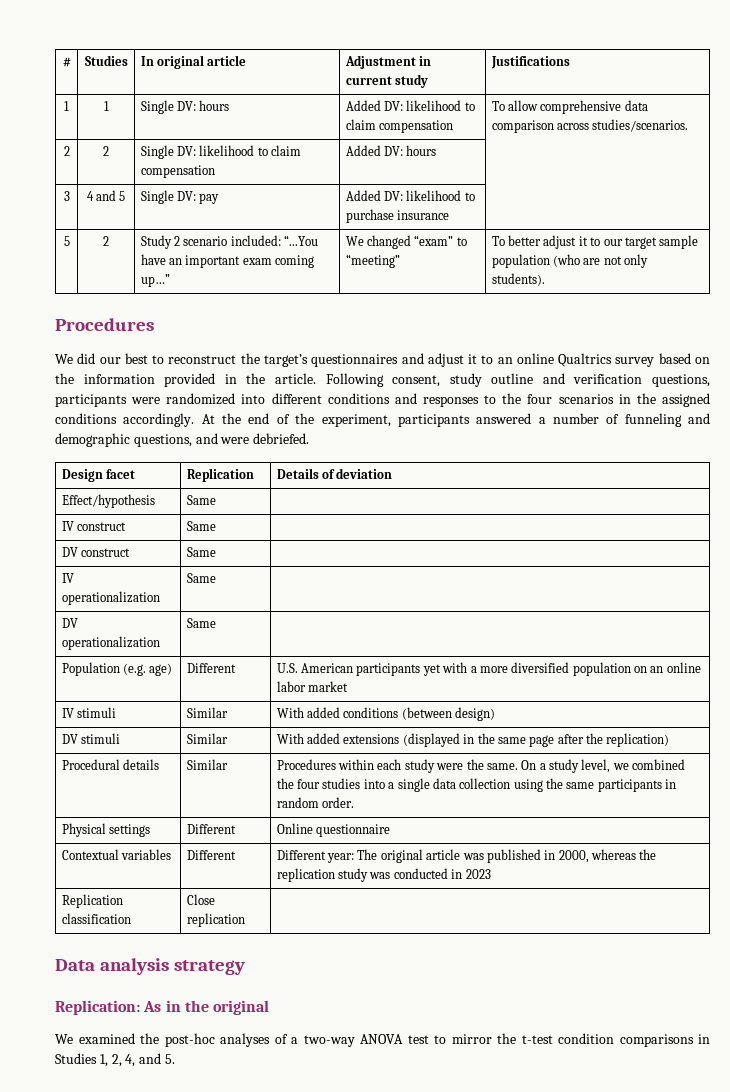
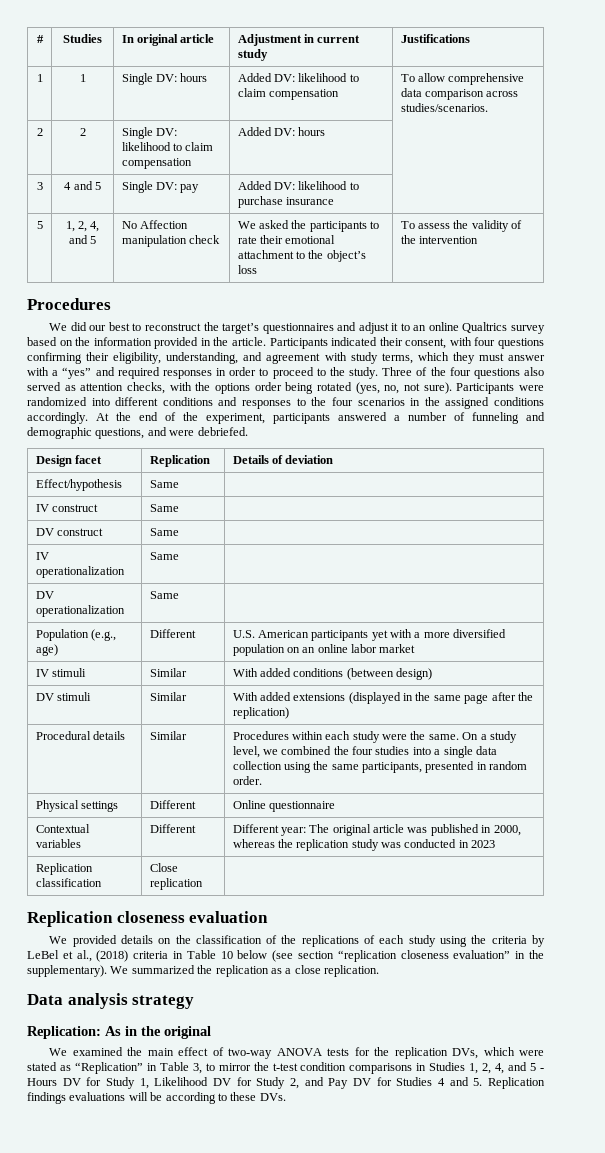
- 5 | 2 | Study 2 scenario included: “...You have an important exam coming up…” | We changed “exam” to “meeting” | To better adjust it to our target sample population (who are not only students).
+ 5 | 1, 2, 4, and 5 | No Affection manipulation check | We asked the participants to rate their emotional attachment to the object’s loss | To assess the validity of the intervention
- Following consent, study outline and verification questions, participants were randomized into different conditions and responses to the four scenarios in the assigned conditions accordingly.
+ Participants indicated their consent, with four questions confirming their eligibility, understanding, and agreement with study terms, which they must answer with a “yes” and required responses in order to proceed to the study. Three of the four questions also served as attention checks, with the options order being rotated (yes, no, not sure). Participants were randomized into different conditions and responses to the four scenarios in the assigned conditions accordingly.
- Population (e.g. age) | Different | U.S. American participants yet with a more diversified population on an online labor market
+ Population (e.g., age) | Different | U.S. American participants yet with a more diversified population on an online labor market
- Procedural details | Similar | Procedures within each study were the same. On a study level, we combined the four studies into a single data collection using the same participants in random order.
+ Procedural details | Similar | Procedures within each study were the same. On a study level, we combined the four studies into a single data collection using the same participants, presented in random order.
+ Replication closeness evaluation
+ We provided details on the classification of the replications of each study using the criteria by LeBel et al., (2018) criteria in Table 10 below (see section “replication closeness evaluation” in the supplementary). We summarized the replication as a close replication.
- We examined the post-hoc analyses of a two-way ANOVA test to mirror the t-test condition comparisons in Studies 1, 2, 4, and 5.
+ We examined the main effect of two-way ANOVA tests for the replication DVs, which were stated as “Replication” in Table 3, to mirror the t-test condition comparisons in Studies 1, 2, 4, and 5 - Hours DV for Study 1, Likelihood DV for Study 2, and Pay DV for Studies 4 and 5. Replication findings evaluations will be according to these DVs.

